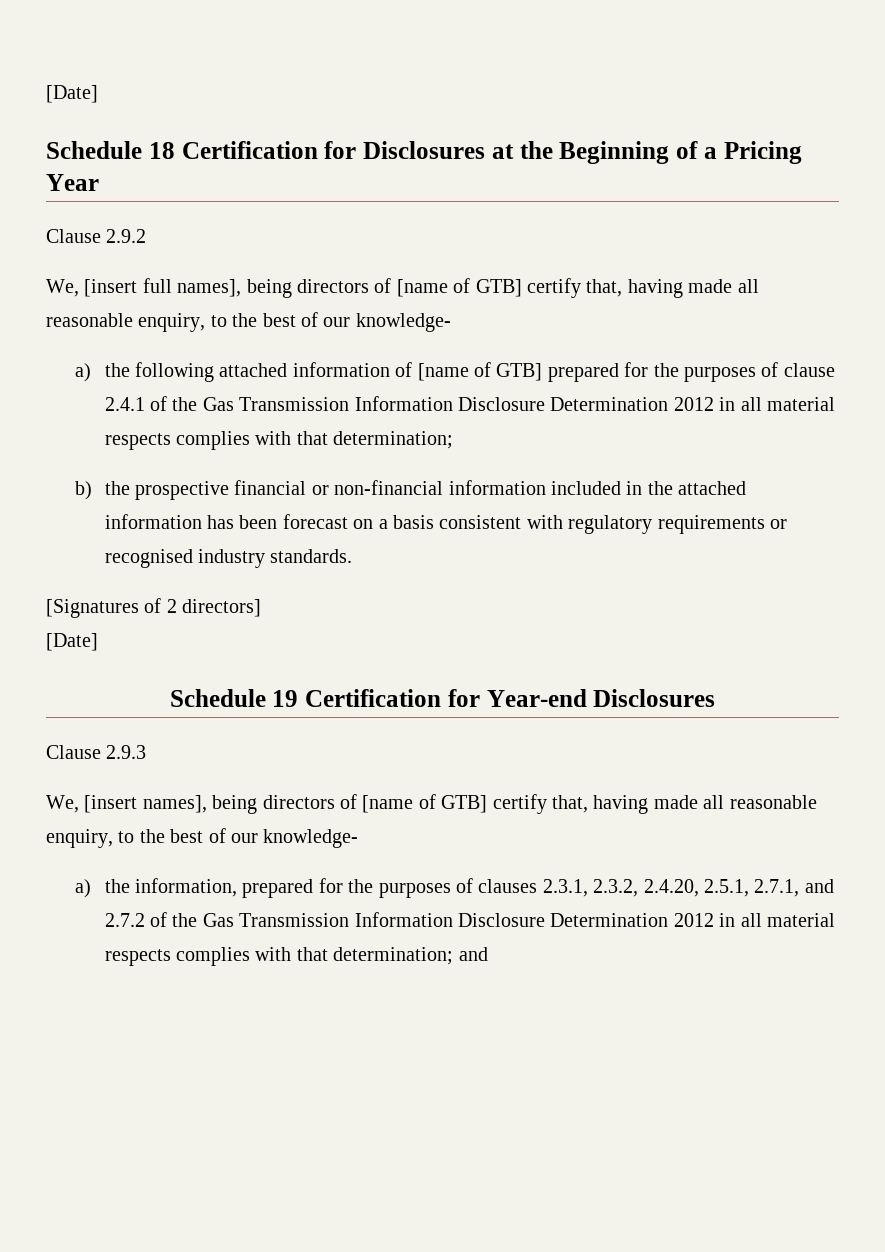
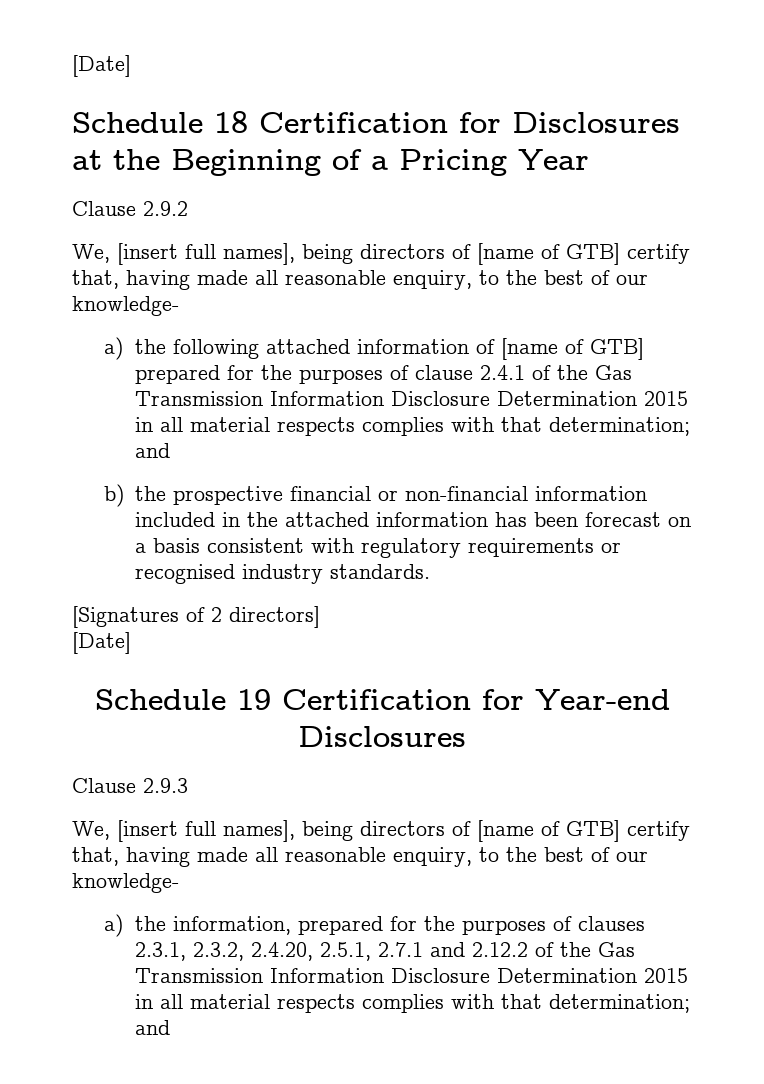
- a) the following attached information of [name of GTB] prepared for the purposes of clause 2.4.1 of the Gas Transmission Information Disclosure Determination 2012 in all material respects complies with that determination;
+ a) the following attached information of [name of GTB] prepared for the purposes of clause 2.4.1 of the Gas Transmission Information Disclosure Determination 2015 in all material respects complies with that determination; and
  Clause 2.9.3
- We, [insert names], being directors of [name of GTB] certify that, having made all reasonable enquiry, to the best of our knowledge-
+ We, [insert full names], being directors of [name of GTB] certify that, having made all reasonable enquiry, to the best of our knowledge-
- a) the information, prepared for the purposes of clauses 2.3.1, 2.3.2, 2.4.20, 2.5.1, 2.7.1, and 2.7.2 of the Gas Transmission Information Disclosure Determination 2012 in all material respects complies with that determination; and
+ a) the information, prepared for the purposes of clauses 2.3.1, 2.3.2, 2.4.20, 2.5.1, 2.7.1 and 2.12.2 of the Gas Transmission Information Disclosure Determination 2015 in all material respects complies with that determination; and

